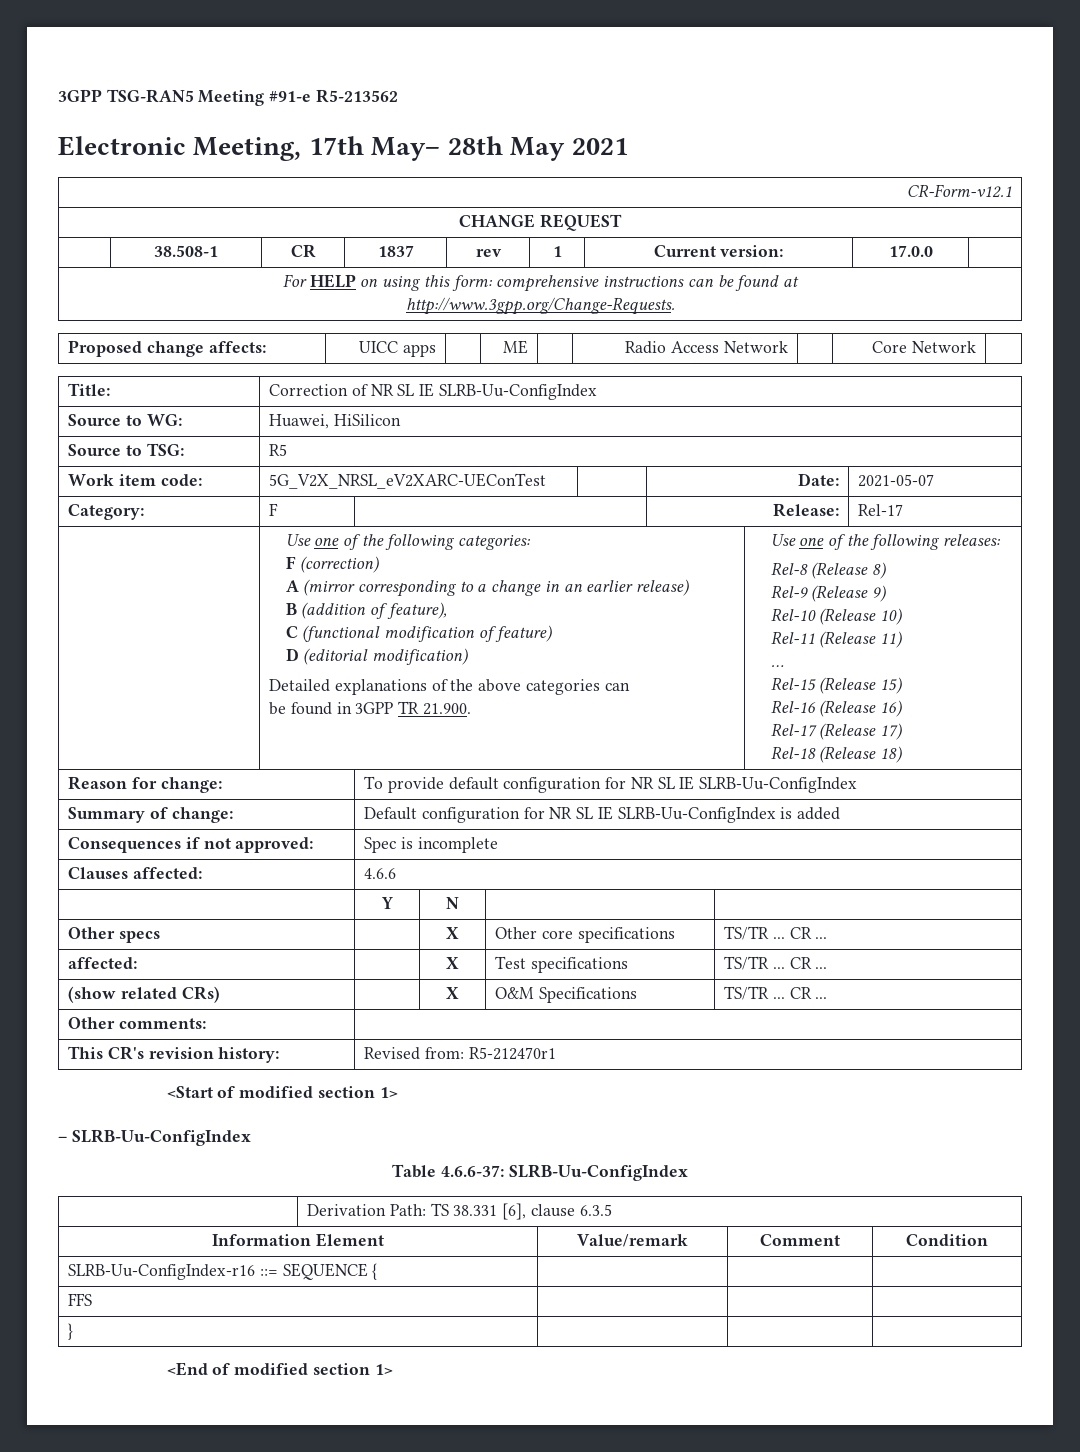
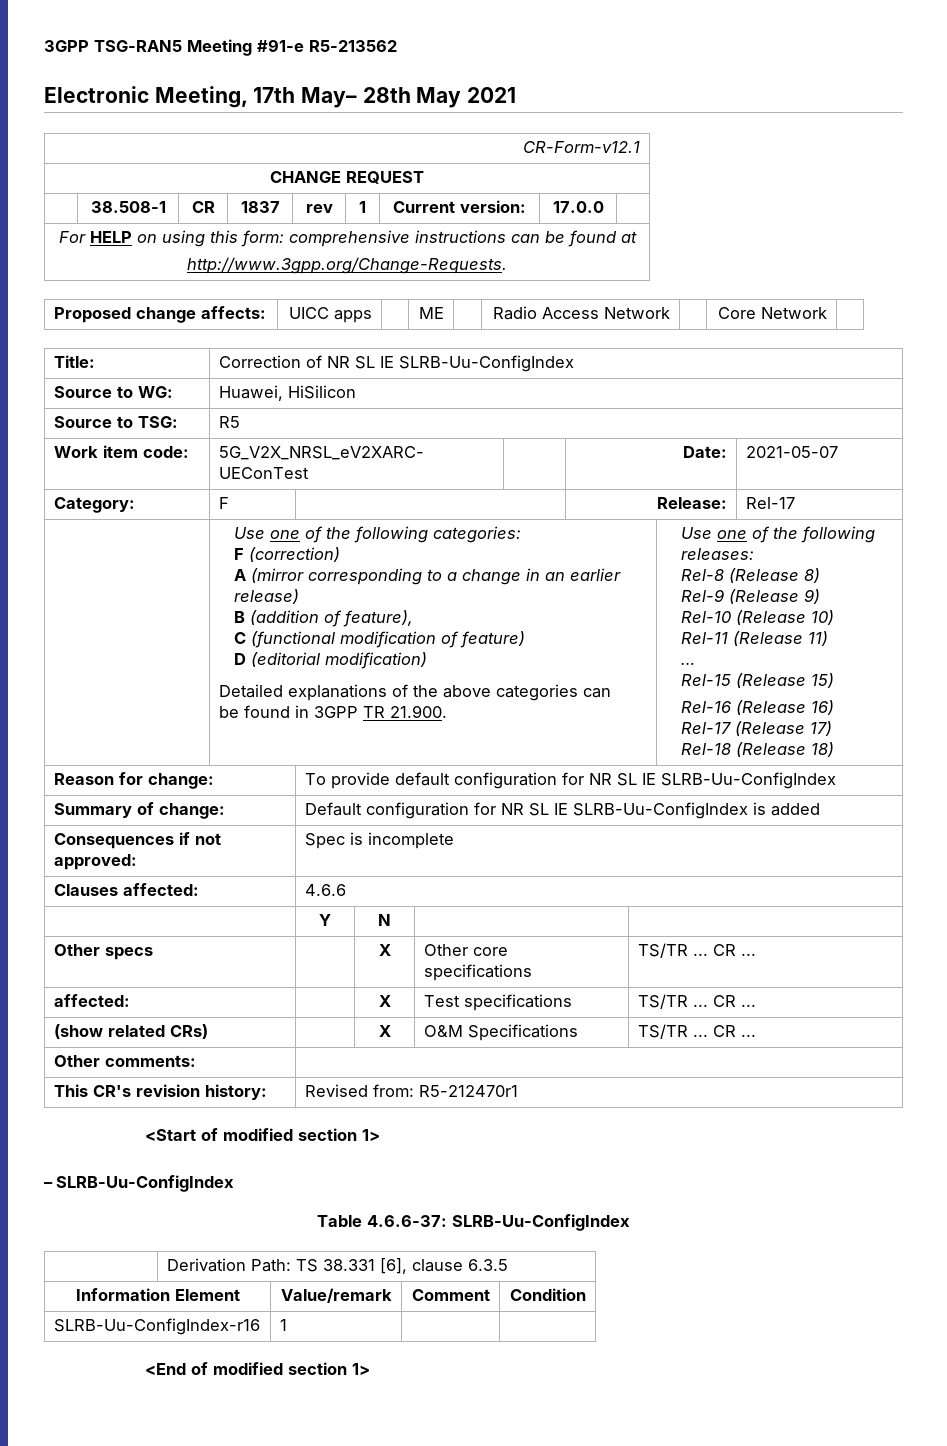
- SLRB-Uu-ConfigIndex-r16 ::= SEQUENCE { | | |
- FFS | | |
- } | | |
+ SLRB-Uu-ConfigIndex-r16 | 1 | |

